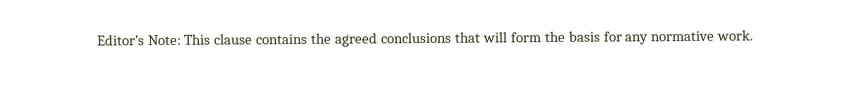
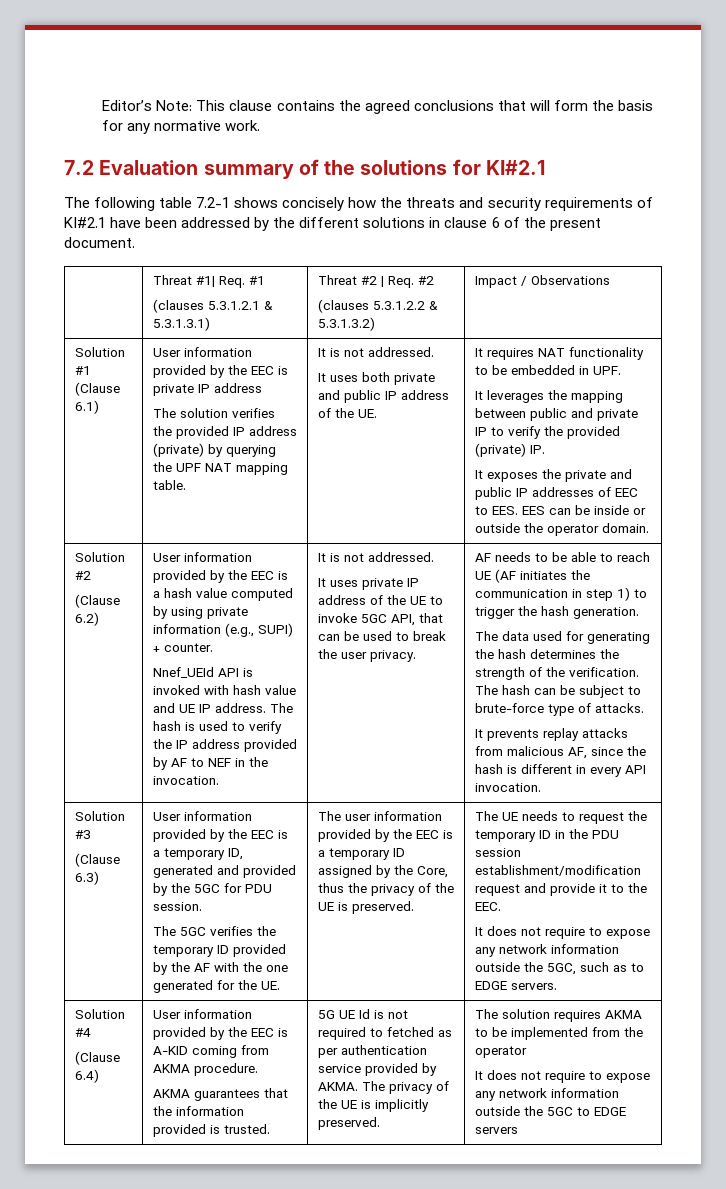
+ 7.2 Evaluation summary of the solutions for KI#2.1
+ The following table 7.2-1 shows concisely how the threats and security requirements of KI#2.1 have been addressed by the different solutions in clause 6 of the present document.
+ | Threat #1| Req. #1
+ (clauses 5.3.1.2.1 & 5.3.1.3.1) | Threat #2 | Req. #2
+ (clauses 5.3.1.2.2 & 5.3.1.3.2) | Impact / Observations
+ Solution #1 (Clause 6.1) | User information provided by the EEC is private IP address
+ The solution verifies the provided IP address (private) by querying the UPF NAT mapping table. | It is not addressed.
+ It uses both private and public IP address of the UE. | It requires NAT functionality to be embedded in UPF.
+ It leverages the mapping between public and private IP to verify the provided (private) IP.
+ It exposes the private and public IP addresses of EEC to EES. EES can be inside or outside the operator domain.
+ Solution #2
+ (Clause 6.2) | User information provided by the EEC is a hash value computed by using private information (e.g., SUPI) + counter.
+ Nnef_UEId API is invoked with hash value and UE IP address. The hash is used to verify the IP address provided by AF to NEF in the invocation. | It is not addressed.
+ It uses private IP address of the UE to invoke 5GC API, that can be used to break the user privacy. | AF needs to be able to reach UE (AF initiates the communication in step 1) to trigger the hash generation.
+ The data used for generating the hash determines the strength of the verification. The hash can be subject to brute-force type of attacks.
+ It prevents replay attacks from malicious AF, since the hash is different in every API invocation.
+ Solution #3
+ (Clause 6.3) | User information provided by the EEC is a temporary ID, generated and provided by the 5GC for PDU session.
+ The 5GC verifies the temporary ID provided by the AF with the one generated for the UE. | The user information provided by the EEC is a temporary ID assigned by the Core, thus the privacy of the UE is preserved. | The UE needs to request the temporary ID in the PDU session establishment/modification request and provide it to the EEC.
+ It does not require to expose any network information outside the 5GC, such as to EDGE servers.
+ Solution #4
+ (Clause 6.4) | User information provided by the EEC is A-KID coming from AKMA procedure.
+ AKMA guarantees that the information provided is trusted. | 5G UE Id is not required to fetched as per authentication service provided by AKMA. The privacy of the UE is implicitly preserved. | The solution requires AKMA to be implemented from the operator
+ It does not require to expose any network information outside the 5GC to EDGE servers

